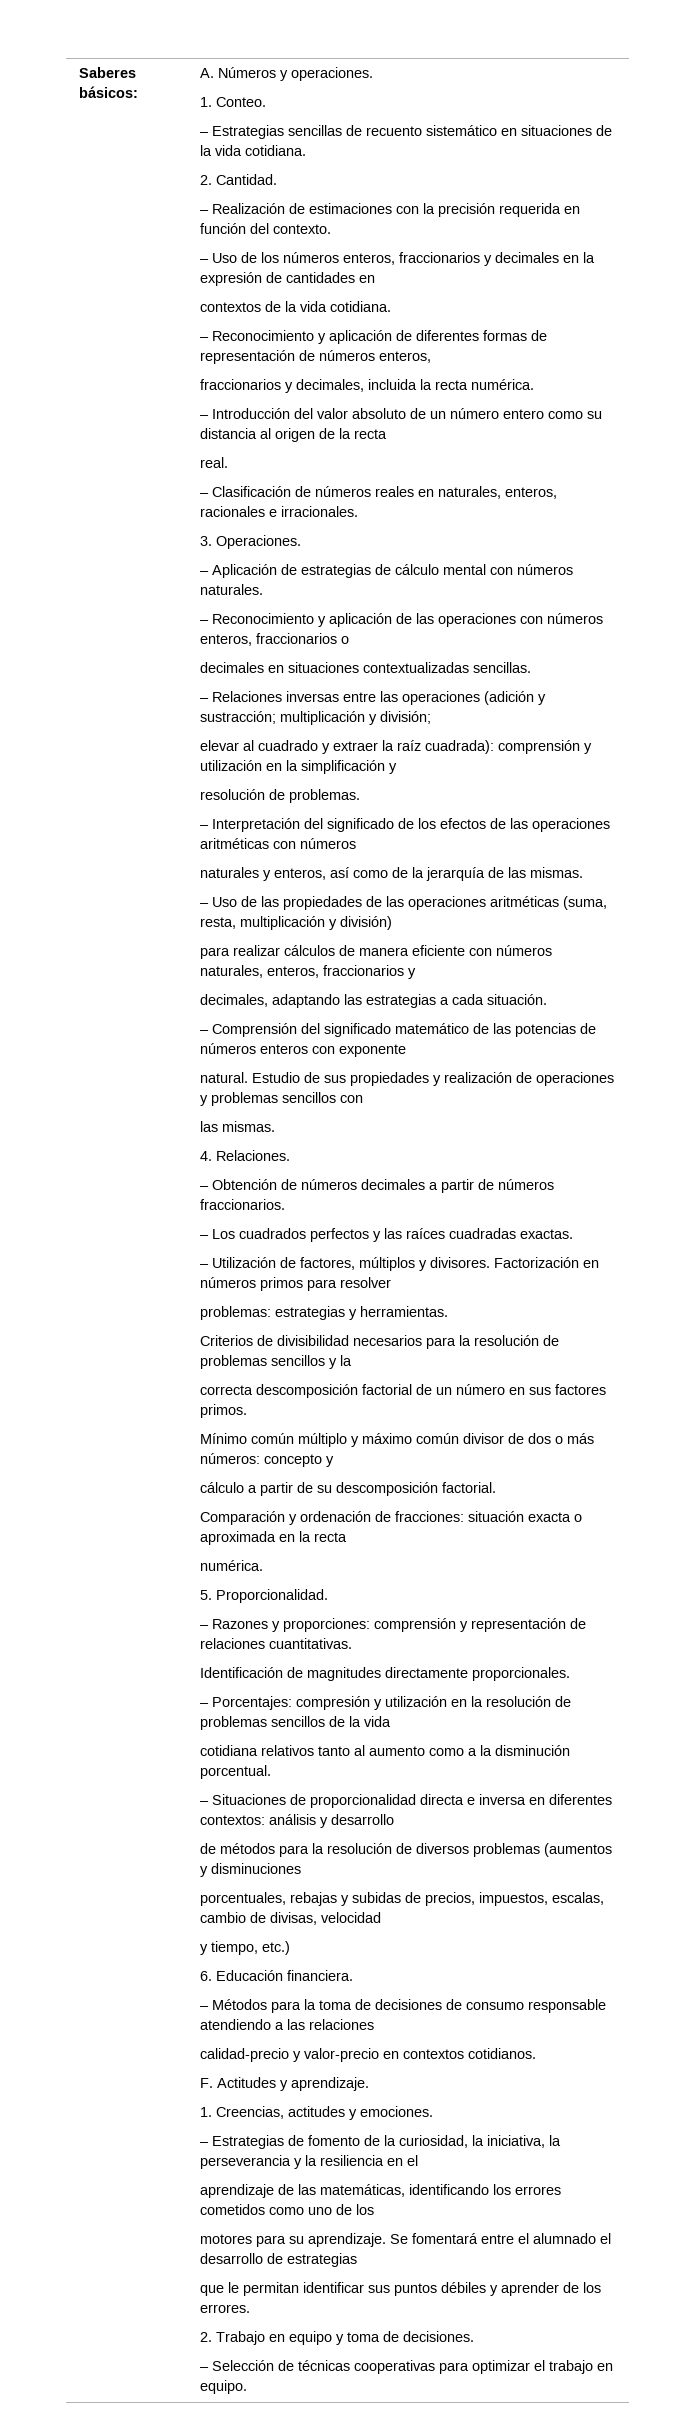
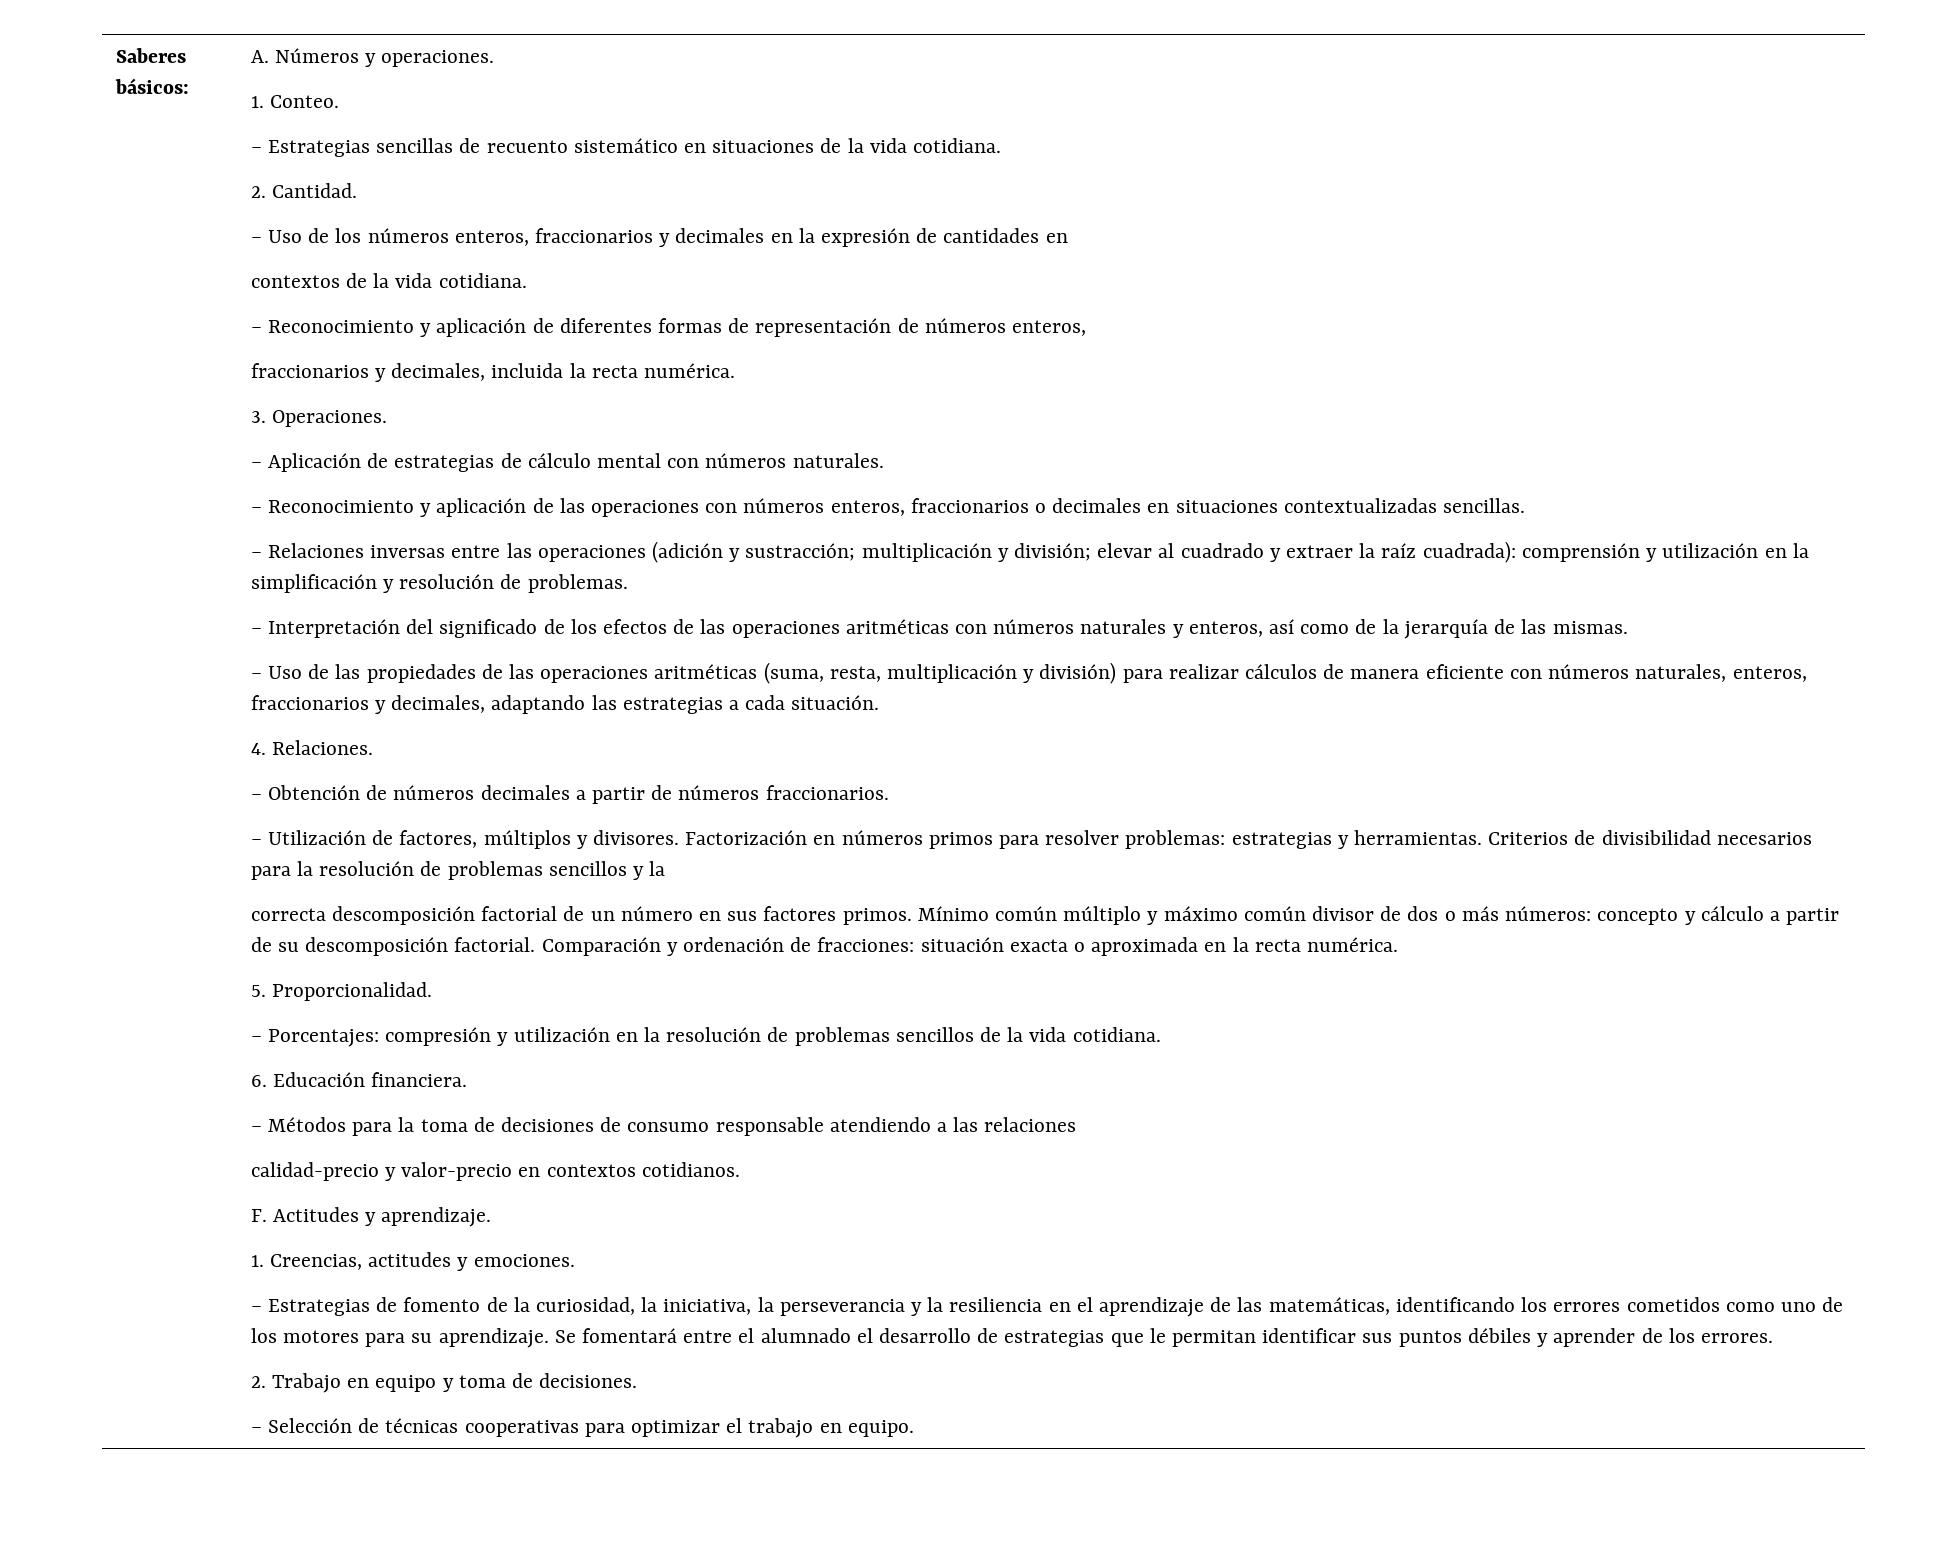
- ‒ Realización de estimaciones con la precisión requerida en función del contexto.
- ‒ Introducción del valor absoluto de un número entero como su distancia al origen de la recta
- real.
- ‒ Clasificación de números reales en naturales, enteros, racionales e irracionales.
- ‒ Reconocimiento y aplicación de las operaciones con números enteros, fraccionarios o
- decimales en situaciones contextualizadas sencillas.
+ ‒ Reconocimiento y aplicación de las operaciones con números enteros, fraccionarios o decimales en situaciones contextualizadas sencillas.
- ‒ Relaciones inversas entre las operaciones (adición y sustracción; multiplicación y división;
- elevar al cuadrado y extraer la raíz cuadrada): comprensión y utilización en la simplificación y
- resolución de problemas.
+ ‒ Relaciones inversas entre las operaciones (adición y sustracción; multiplicación y división; elevar al cuadrado y extraer la raíz cuadrada): comprensión y utilización en la simplificación y resolución de problemas.
- ‒ Interpretación del significado de los efectos de las operaciones aritméticas con números
- naturales y enteros, así como de la jerarquía de las mismas.
+ ‒ Interpretación del significado de los efectos de las operaciones aritméticas con números naturales y enteros, así como de la jerarquía de las mismas.
- ‒ Uso de las propiedades de las operaciones aritméticas (suma, resta, multiplicación y división)
- para realizar cálculos de manera eficiente con números naturales, enteros, fraccionarios y
- decimales, adaptando las estrategias a cada situación.
+ ‒ Uso de las propiedades de las operaciones aritméticas (suma, resta, multiplicación y división) para realizar cálculos de manera eficiente con números naturales, enteros, fraccionarios y decimales, adaptando las estrategias a cada situación.
- ‒ Comprensión del significado matemático de las potencias de números enteros con exponente
- natural. Estudio de sus propiedades y realización de operaciones y problemas sencillos con
- las mismas.
- ‒ Los cuadrados perfectos y las raíces cuadradas exactas.
- Factorización en números primos para resolver
- problemas: estrategias y herramientas.
- Criterios de divisibilidad necesarios para la resolución de problemas sencillos y la
+ Factorización en números primos para resolver problemas: estrategias y herramientas. Criterios de divisibilidad necesarios para la resolución de problemas sencillos y la
- correcta descomposición factorial de un número en sus factores primos.
- Mínimo común múltiplo y máximo común divisor de dos o más números: concepto y
- cálculo a partir de su descomposición factorial.
- Comparación y ordenación de fracciones: situación exacta o aproximada en la recta
- numérica.
+ correcta descomposición factorial de un número en sus factores primos. Mínimo común múltiplo y máximo común divisor de dos o más números: concepto y cálculo a partir de su descomposición factorial. Comparación y ordenación de fracciones: situación exacta o aproximada en la recta numérica.
- ‒ Razones y proporciones: comprensión y representación de relaciones cuantitativas.
- Identificación de magnitudes directamente proporcionales.
- ‒ Porcentajes: compresión y utilización en la resolución de problemas sencillos de la vida
- cotidiana relativos tanto al aumento como a la disminución porcentual.
- ‒ Situaciones de proporcionalidad directa e inversa en diferentes contextos: análisis y desarrollo
- de métodos para la resolución de diversos problemas (aumentos y disminuciones
- porcentuales, rebajas y subidas de precios, impuestos, escalas, cambio de divisas, velocidad
- y tiempo, etc.)
+ ‒ Porcentajes: compresión y utilización en la resolución de problemas sencillos de la vida cotidiana.
- ‒ Estrategias de fomento de la curiosidad, la iniciativa, la perseverancia y la resiliencia en el
- aprendizaje de las matemáticas, identificando los errores cometidos como uno de los
- motores para su aprendizaje.
+ ‒ Estrategias de fomento de la curiosidad, la iniciativa, la perseverancia y la resiliencia en el aprendizaje de las matemáticas, identificando los errores cometidos como uno de los motores para su aprendizaje.
- Se fomentará entre el alumnado el desarrollo de estrategias
- que le permitan identificar sus puntos débiles y aprender de los errores.
+ Se fomentará entre el alumnado el desarrollo de estrategias que le permitan identificar sus puntos débiles y aprender de los errores.

